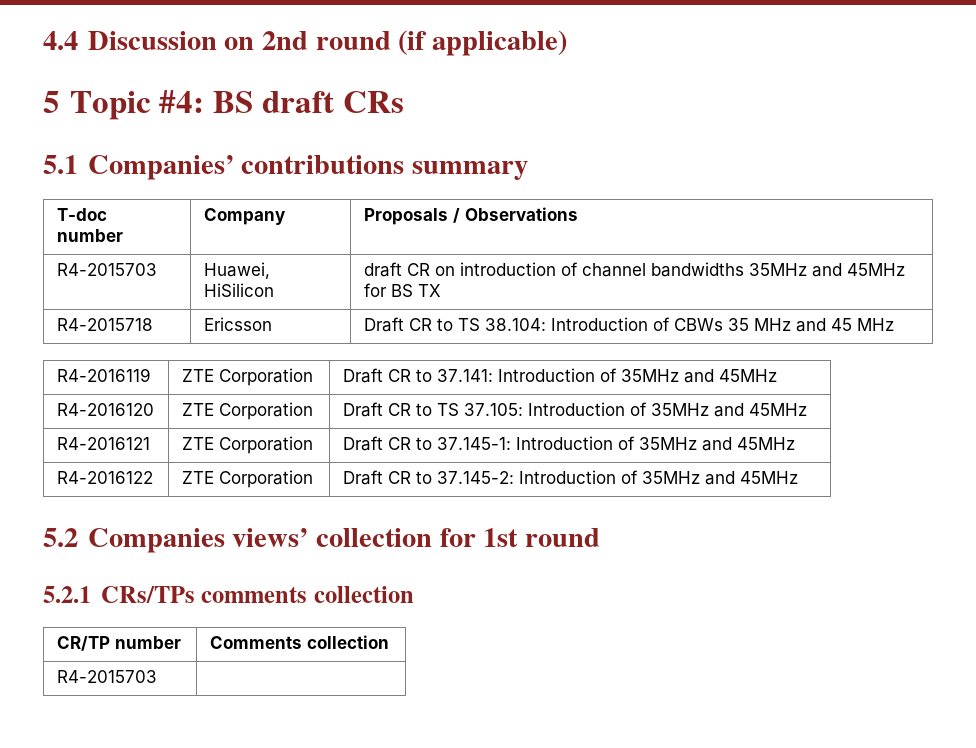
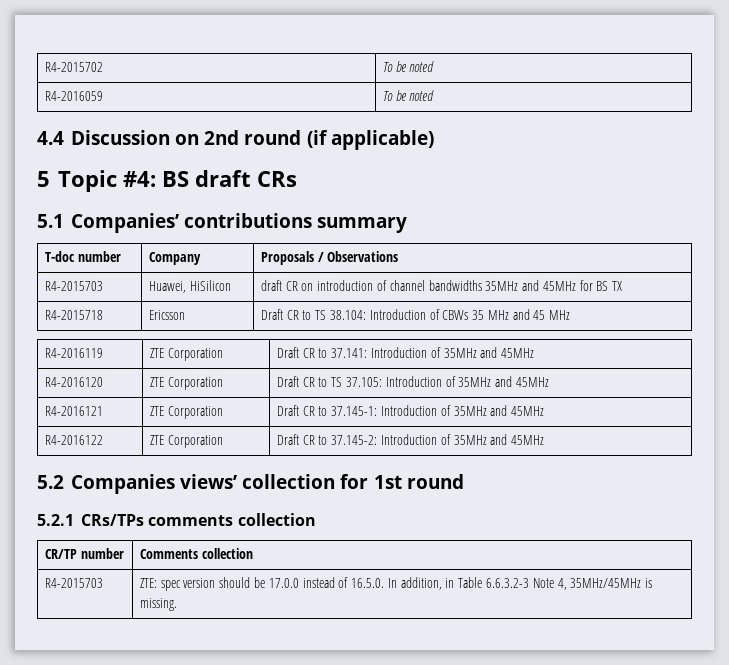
+ R4-2015702 | To be noted
+ R4-2016059 | To be noted
  CR/TP number | Comments collection
- R4-2015703 |
+ R4-2015703 | ZTE: spec version should be 17.0.0 instead of 16.5.0. In addition, in Table 6.6.3.2-3 Note 4, 35MHz/45MHz is missing.

